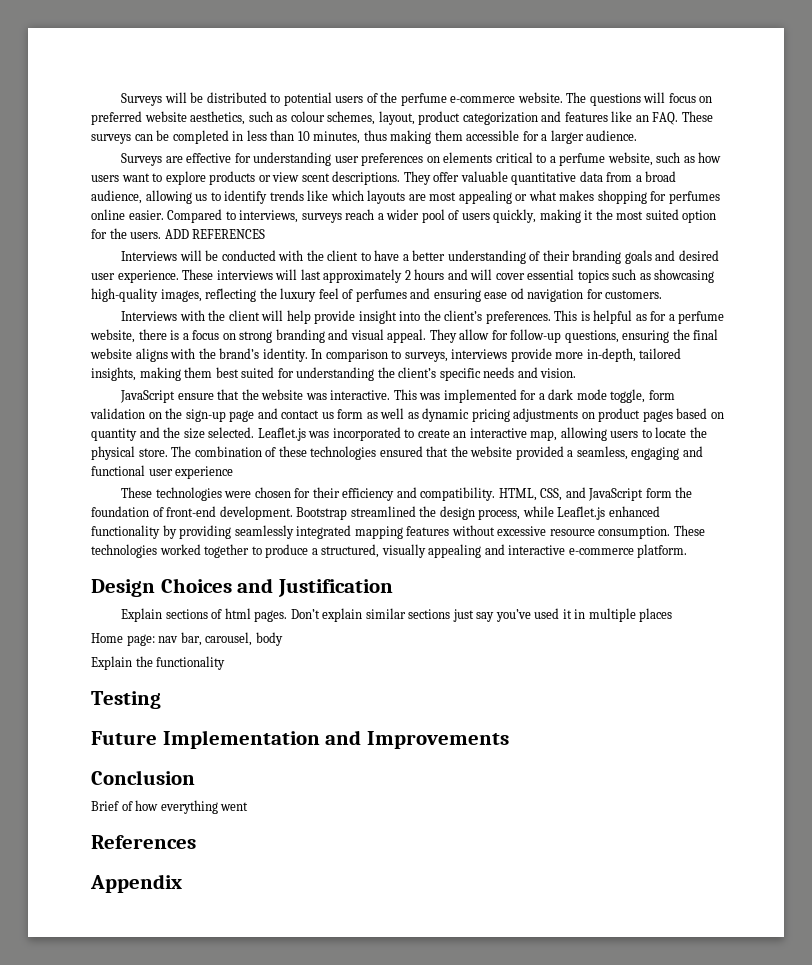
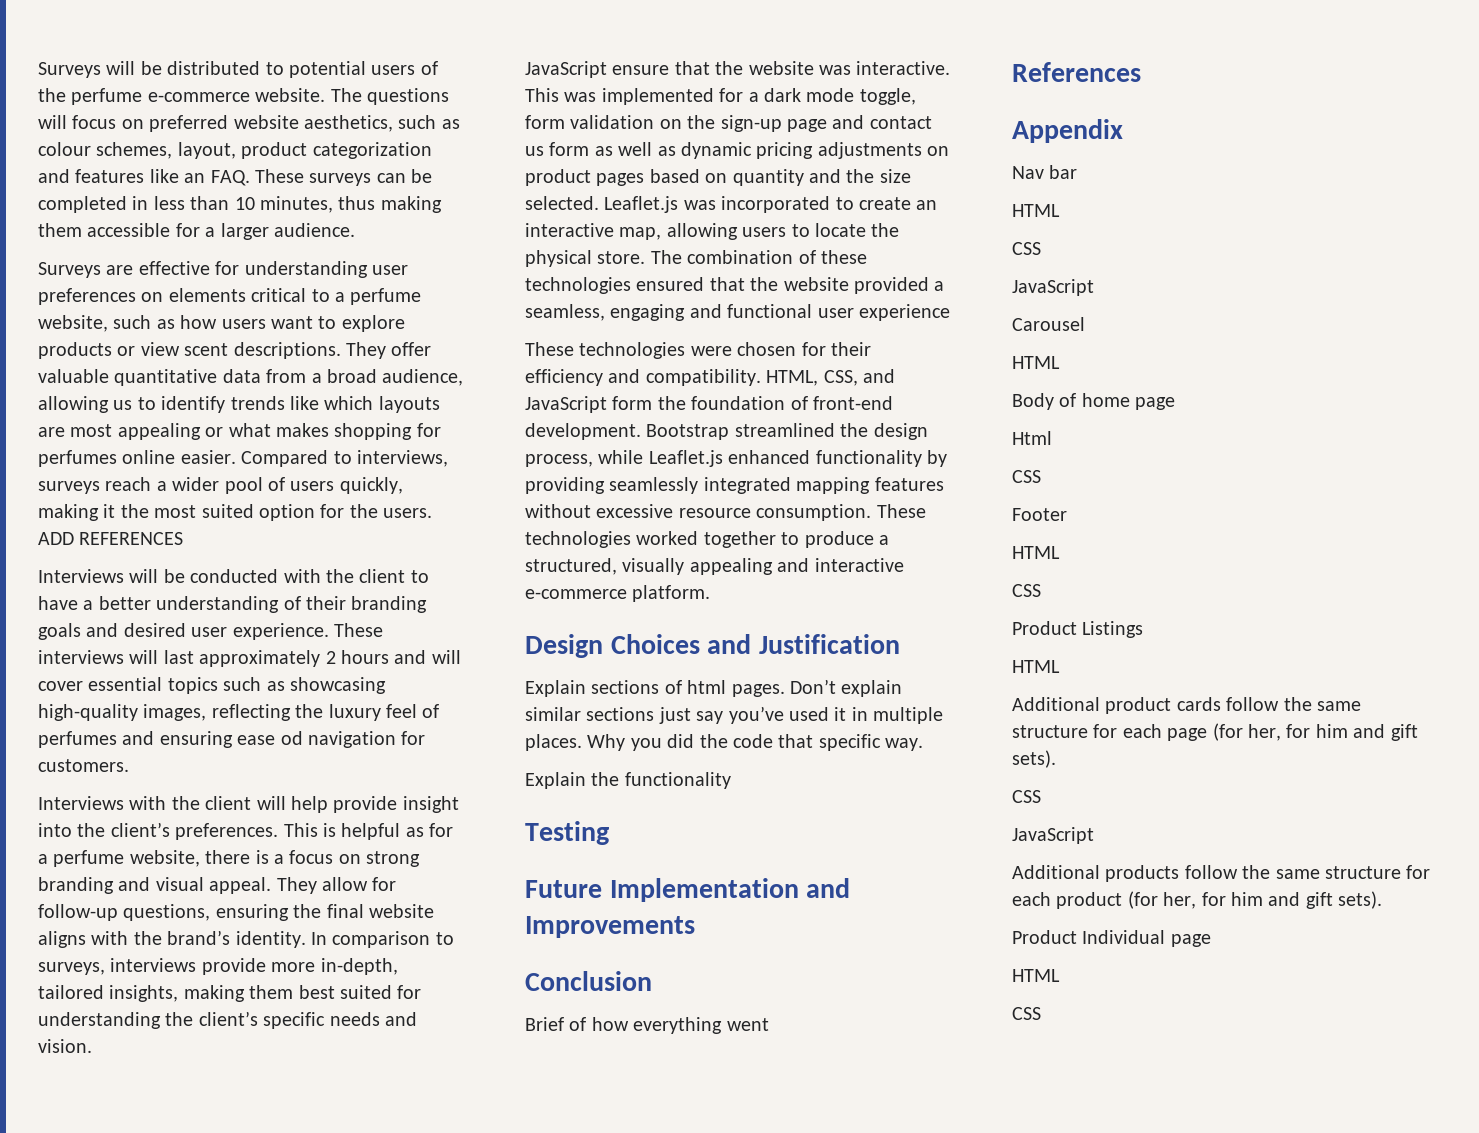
- Don’t explain similar sections just say you’ve used it in multiple places
- Home page: nav bar, carousel, body
+ Don’t explain similar sections just say you’ve used it in multiple places. Why you did the code that specific way.
+ Nav bar
+ HTML
+ CSS
+ JavaScript
+ Carousel
+ HTML
+ Body of home page
+ Html
+ CSS
+ Footer
+ HTML
+ CSS
+ Product Listings
+ HTML
+ Additional product cards follow the same structure for each page (for her, for him and gift sets).
+ CSS
+ JavaScript
+ Additional products follow the same structure for each product (for her, for him and gift sets).
+ Product Individual page
+ HTML
+ CSS

